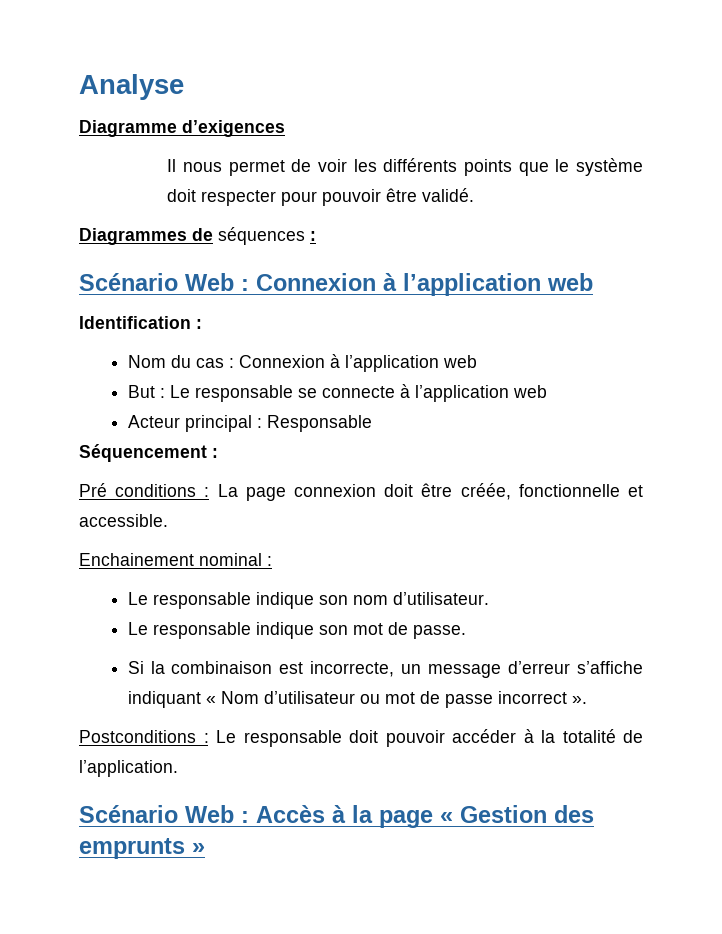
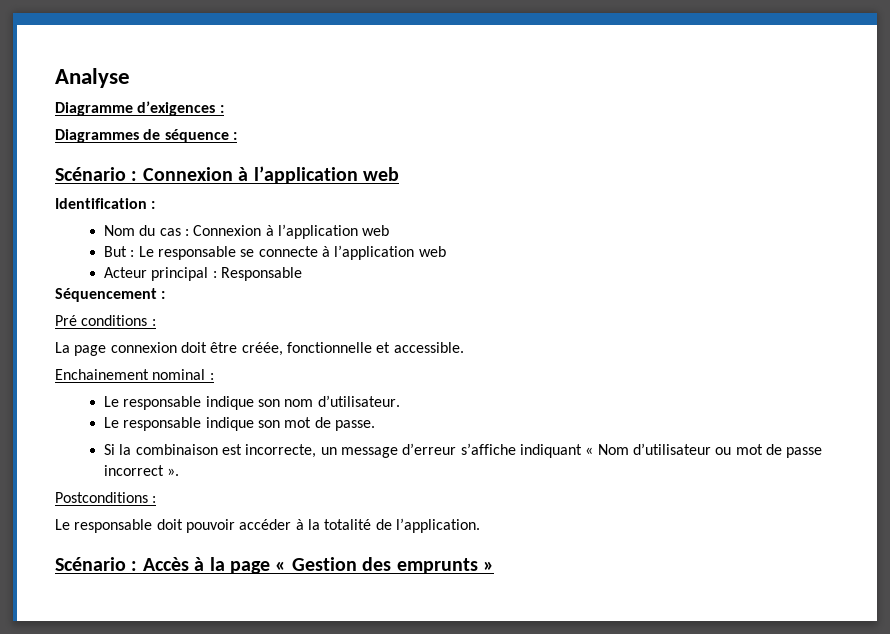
- Diagramme d’exigences
- Il nous permet de voir les différents points que le système doit respecter pour pouvoir être validé.
+ Diagramme d’exigences :
- Diagrammes de séquences :
+ Diagrammes de séquence :
- Scénario Web : Connexion à l’application web
+ Scénario : Connexion à l’application web
- Pré conditions : La page connexion doit être créée, fonctionnelle et accessible.
+ Pré conditions :
+ La page connexion doit être créée, fonctionnelle et accessible.
- Postconditions : Le responsable doit pouvoir accéder à la totalité de l’application.
+ Postconditions :
+ Le responsable doit pouvoir accéder à la totalité de l’application.
- Scénario Web : Accès à la page « Gestion des emprunts »
+ Scénario : Accès à la page « Gestion des emprunts »

